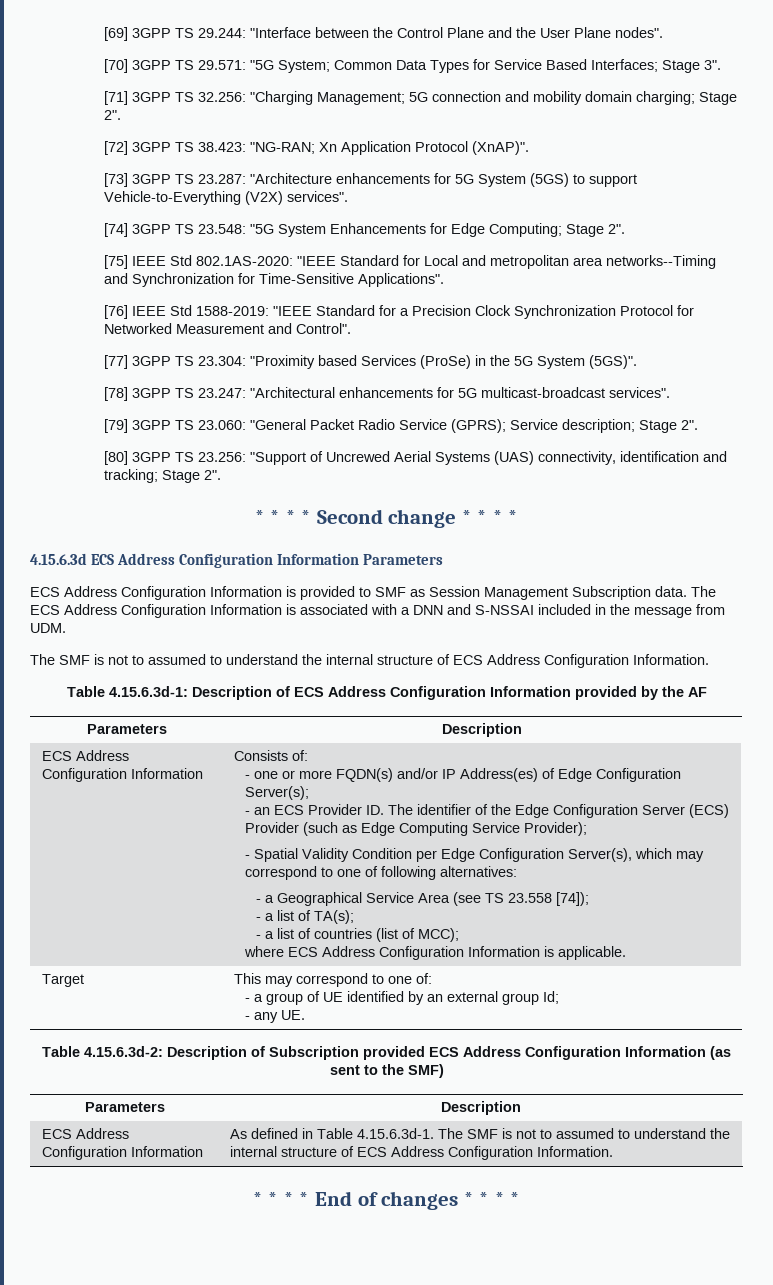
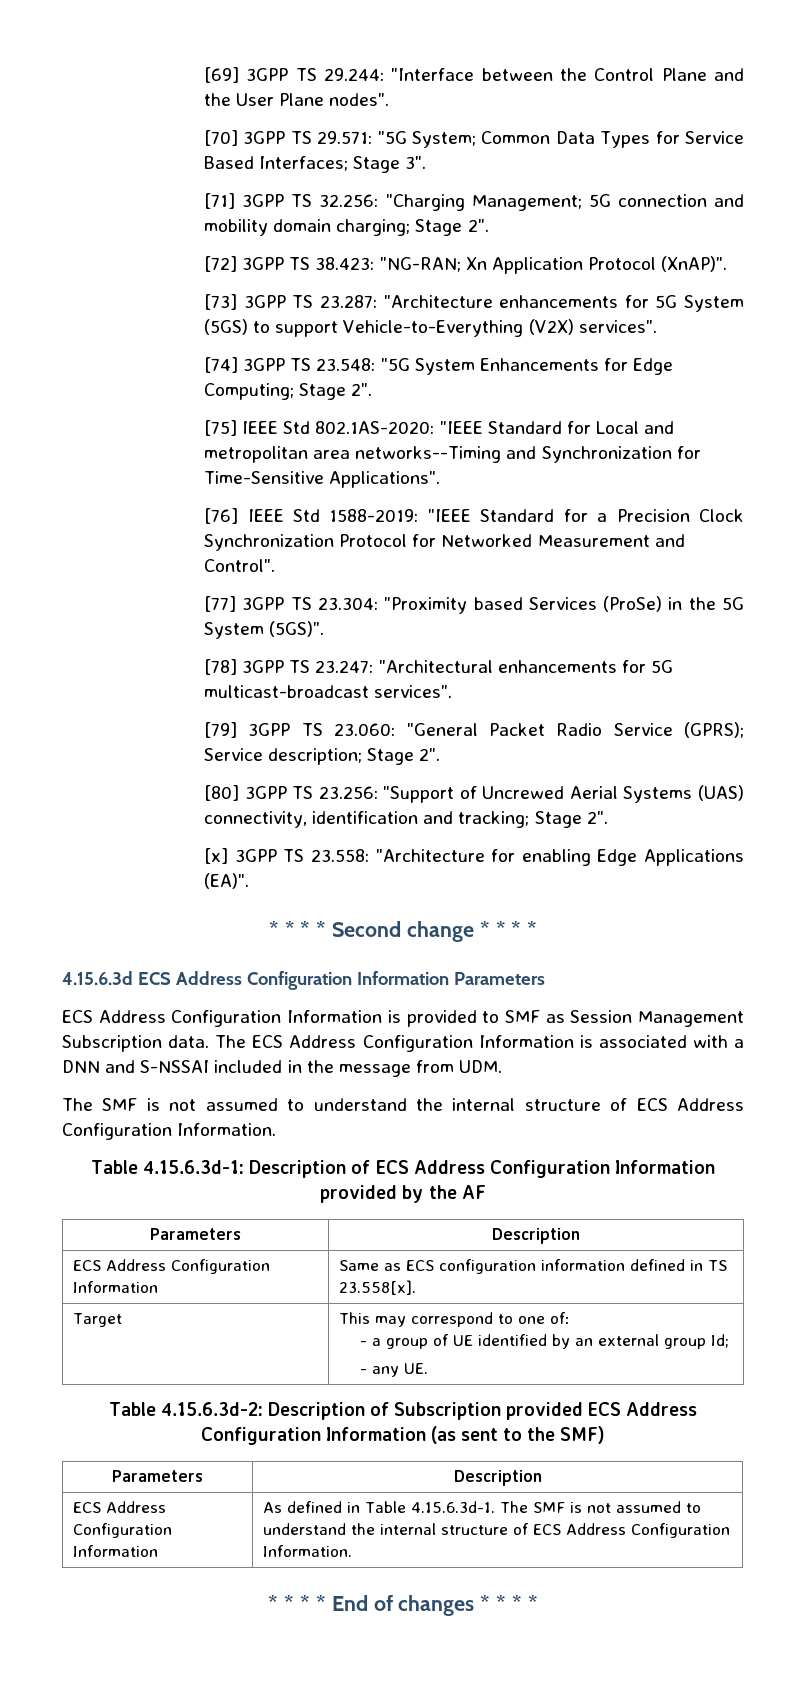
+ [x] 3GPP TS 23.558: "Architecture for enabling Edge Applications (EA)".
  The ECS Address Configuration Information is associated with a DNN and S-NSSAI included in the message from UDM.
- The SMF is not to assumed to understand the internal structure of ECS Address Configuration Information.
+ The SMF is not assumed to understand the internal structure of ECS Address Configuration Information.
- Consists of:
- - one or more FQDN(s) and/or IP Address(es) of Edge Configuration Server(s);
- - an ECS Provider ID. The identifier of the Edge Configuration Server (ECS) Provider (such as Edge Computing Service Provider);
- - Spatial Validity Condition per Edge Configuration Server(s), which may correspond to one of following alternatives:
- - a Geographical Service Area (see TS 23.558 [74]);
- - a list of TA(s);
- - a list of countries (list of MCC);
- where ECS Address Configuration Information is applicable.
+ Same as ECS configuration information defined in TS 23.558[x].
- ECS Address Configuration Information | As defined in Table 4.15.6.3d-1. The SMF is not to assumed to understand the internal structure of ECS Address Configuration Information.
+ ECS Address Configuration Information | As defined in Table 4.15.6.3d-1. The SMF is not assumed to understand the internal structure of ECS Address Configuration Information.

